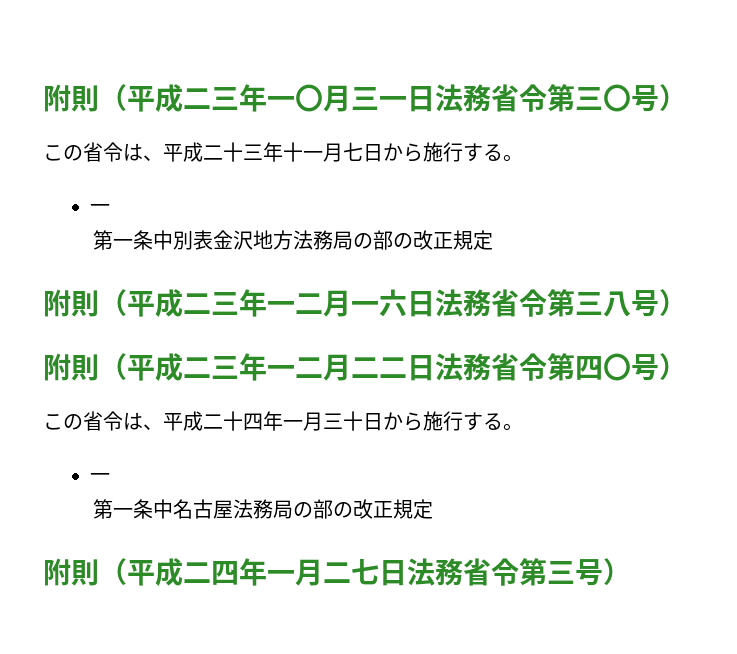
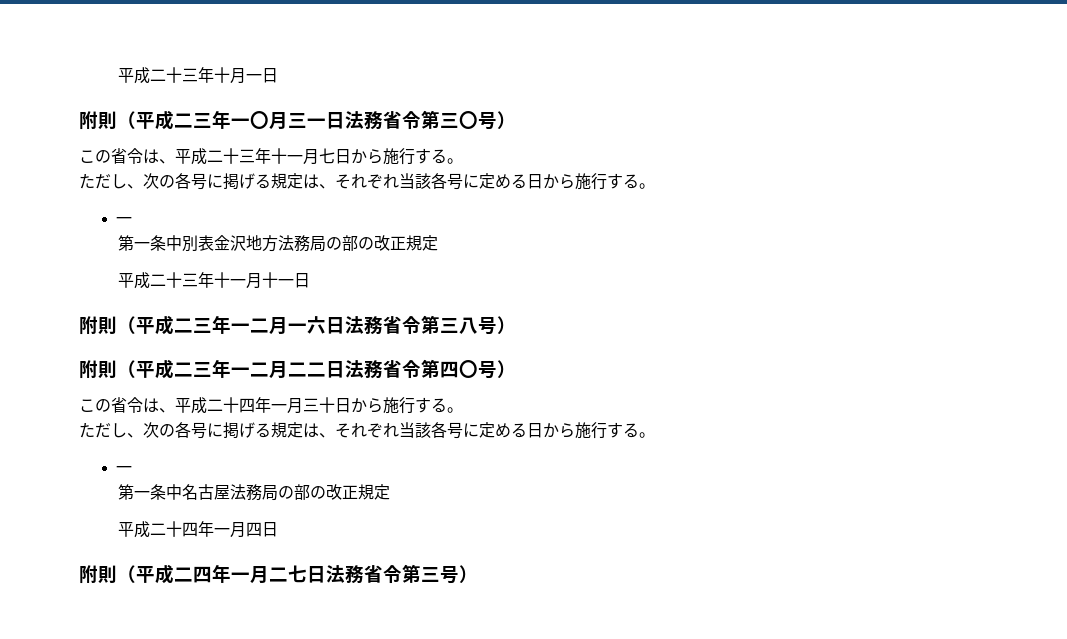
+ 平成二十三年十月一日
  この省令は、平成二十三年十一月七日から施行する。
+ ただし、次の各号に掲げる規定は、それぞれ当該各号に定める日から施行する。
+ 平成二十三年十一月十一日
  この省令は、平成二十四年一月三十日から施行する。
+ ただし、次の各号に掲げる規定は、それぞれ当該各号に定める日から施行する。
+ 平成二十四年一月四日

